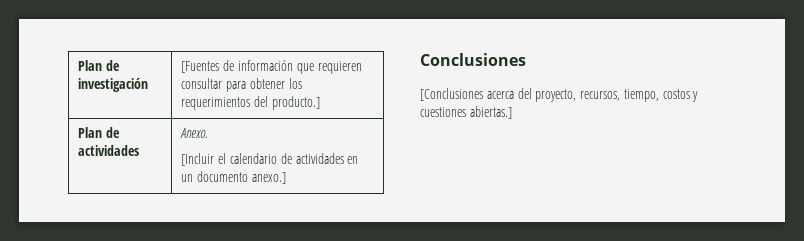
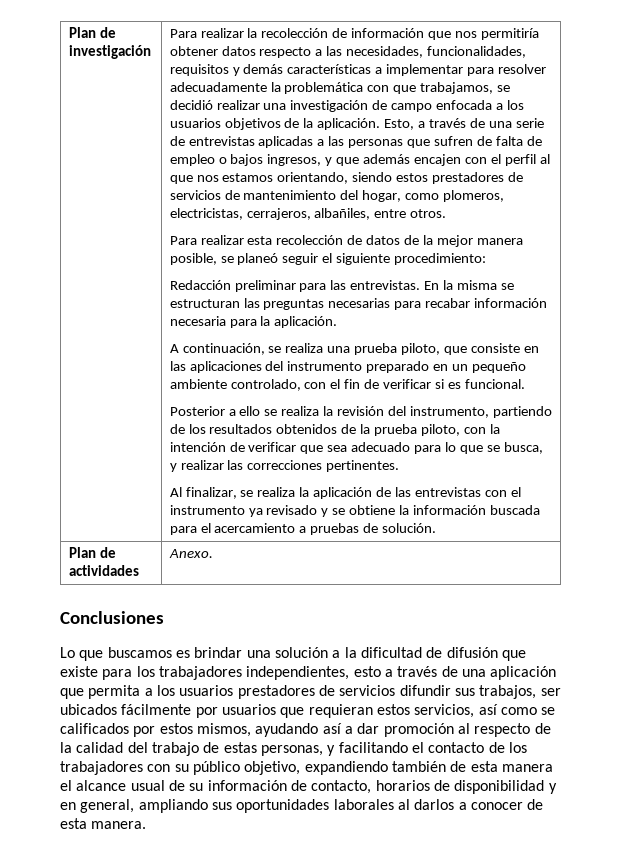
- [Fuentes de información que requieren consultar para obtener los requerimientos del producto.]
+ Para realizar la recolección de información que nos permitiría obtener datos respecto a las necesidades, funcionalidades, requisitos y demás características a implementar para resolver adecuadamente la problemática con que trabajamos, se decidió realizar una investigación de campo enfocada a los usuarios objetivos de la aplicación. Esto, a través de una serie de entrevistas aplicadas a las personas que sufren de falta de empleo o bajos ingresos, y que además encajen con el perfil al que nos estamos orientando, siendo estos prestadores de servicios de mantenimiento del hogar, como plomeros, electricistas, cerrajeros, albañiles, entre otros.
+ Para realizar esta recolección de datos de la mejor manera posible, se planeó seguir el siguiente procedimiento:
+ Redacción preliminar para las entrevistas. En la misma se estructuran las preguntas necesarias para recabar información necesaria para la aplicación.
+ A continuación, se realiza una prueba piloto, que consiste en las aplicaciones del instrumento preparado en un pequeño ambiente controlado, con el fin de verificar si es funcional.
+ Posterior a ello se realiza la revisión del instrumento, partiendo de los resultados obtenidos de la prueba piloto, con la intención de verificar que sea adecuado para lo que se busca, y realizar las correcciones pertinentes.
+ Al finalizar, se realiza la aplicación de las entrevistas con el instrumento ya revisado y se obtiene la información buscada para el acercamiento a pruebas de solución.
  Plan de actividades | Anexo.
- [Incluir el calendario de actividades en un documento anexo.]
  Conclusiones
- [Conclusiones acerca del proyecto, recursos, tiempo, costos y cuestiones abiertas.]
+ Lo que buscamos es brindar una solución a la dificultad de difusión que existe para los trabajadores independientes, esto a través de una aplicación que permita a los usuarios prestadores de servicios difundir sus trabajos, ser ubicados fácilmente por usuarios que requieran estos servicios, así como se calificados por estos mismos, ayudando así a dar promoción al respecto de la calidad del trabajo de estas personas, y facilitando el contacto de los trabajadores con su público objetivo, expandiendo también de esta manera el alcance usual de su información de contacto, horarios de disponibilidad y en general, ampliando sus oportunidades laborales al darlos a conocer de esta manera.

